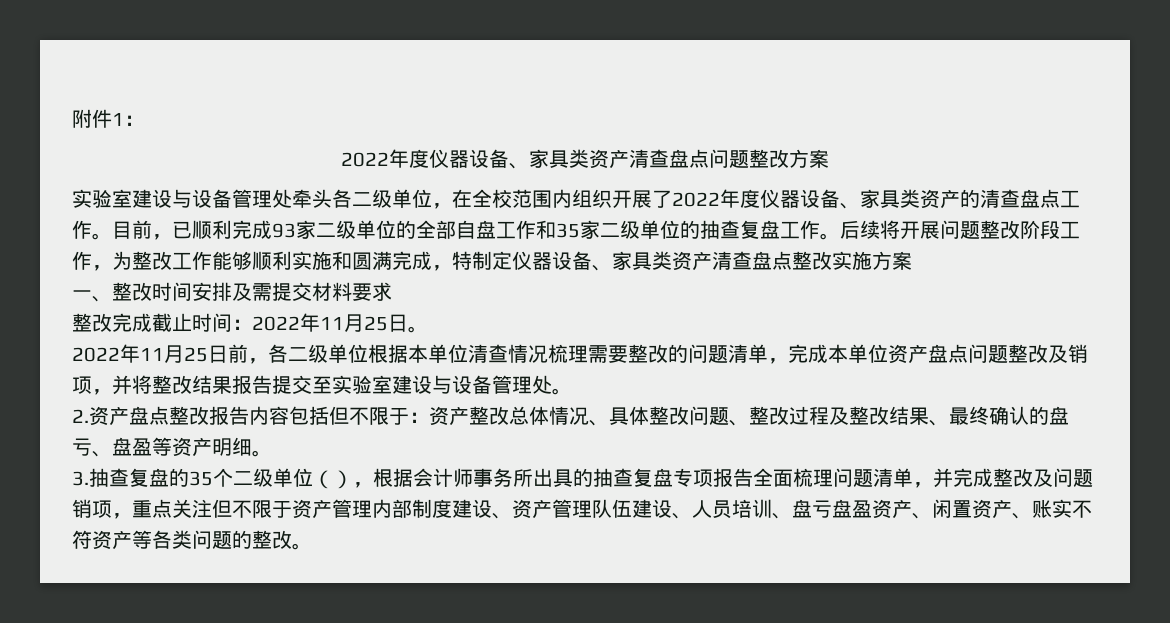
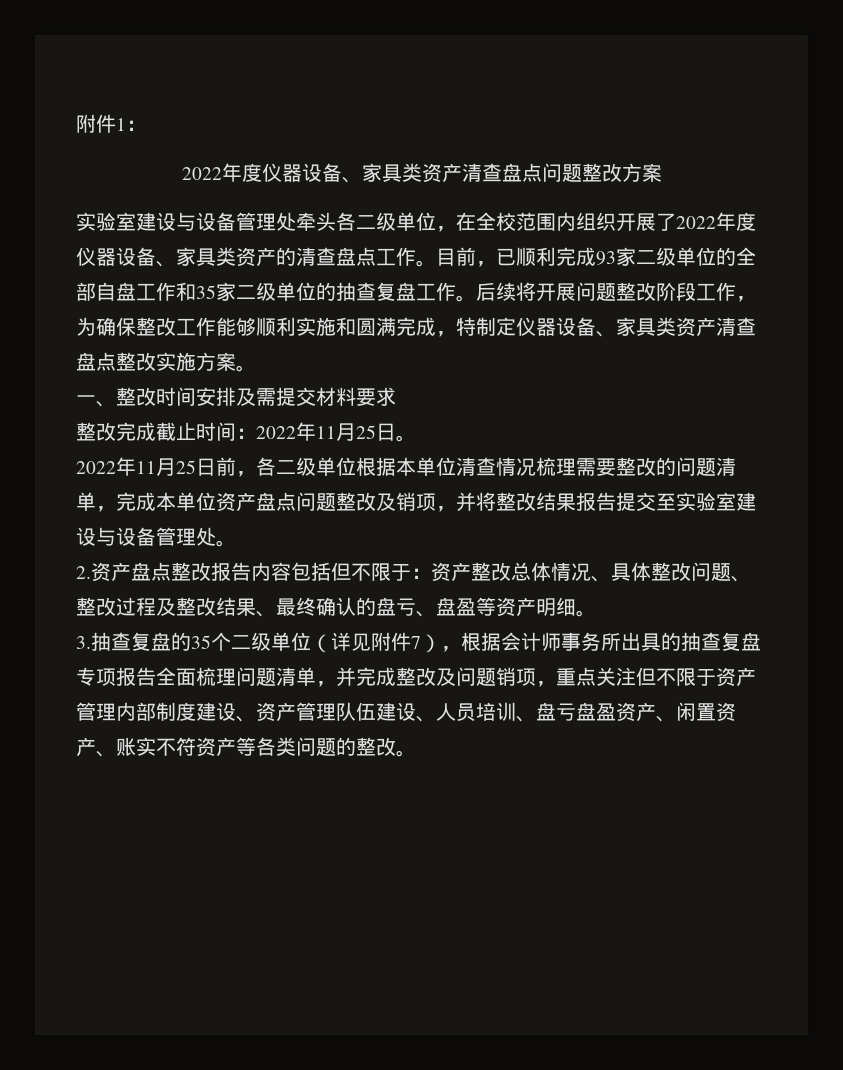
- 后续将开展问题整改阶段工作，为整改工作能够顺利实施和圆满完成，特制定仪器设备、家具类资产清查盘点整改实施方案
+ 后续将开展问题整改阶段工作，为确保整改工作能够顺利实施和圆满完成，特制定仪器设备、家具类资产清查盘点整改实施方案。
- 3.抽查复盘的35个二级单位（），根据会计师事务所出具的抽查复盘专项报告全面梳理问题清单，并完成整改及问题销项，重点关注但不限于资产管理内部制度建设、资产管理队伍建设、人员培训、盘亏盘盈资产、闲置资产、账实不符资产等各类问题的整改。
+ 3.抽查复盘的35个二级单位（详见附件7），根据会计师事务所出具的抽查复盘专项报告全面梳理问题清单，并完成整改及问题销项，重点关注但不限于资产管理内部制度建设、资产管理队伍建设、人员培训、盘亏盘盈资产、闲置资产、账实不符资产等各类问题的整改。

